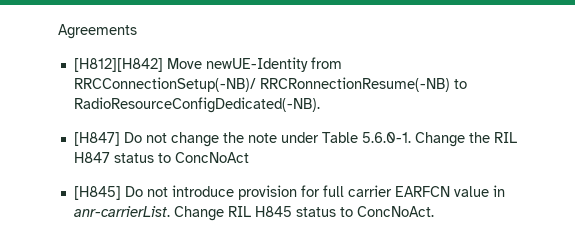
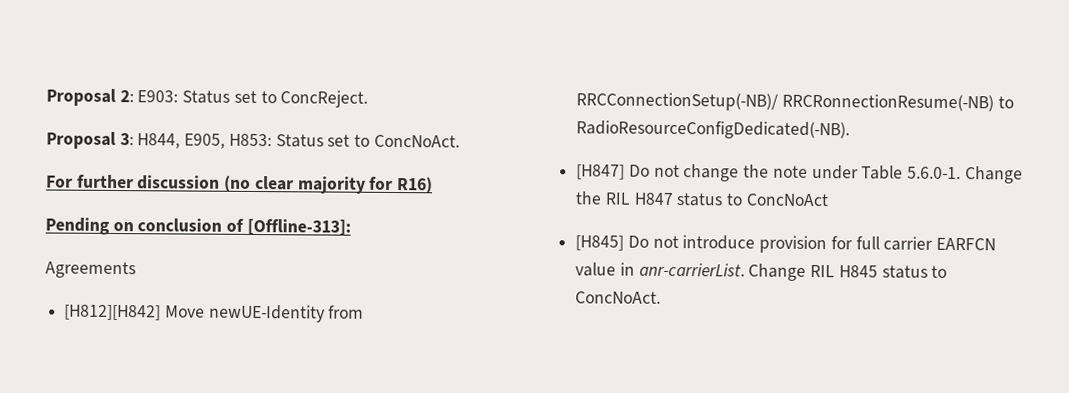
+ Proposal 2: E903: Status set to ConcReject.
+ Proposal 3: H844, E905, H853: Status set to ConcNoAct.
+ For further discussion (no clear majority for R16)
+ Pending on conclusion of [Offline-313]:

